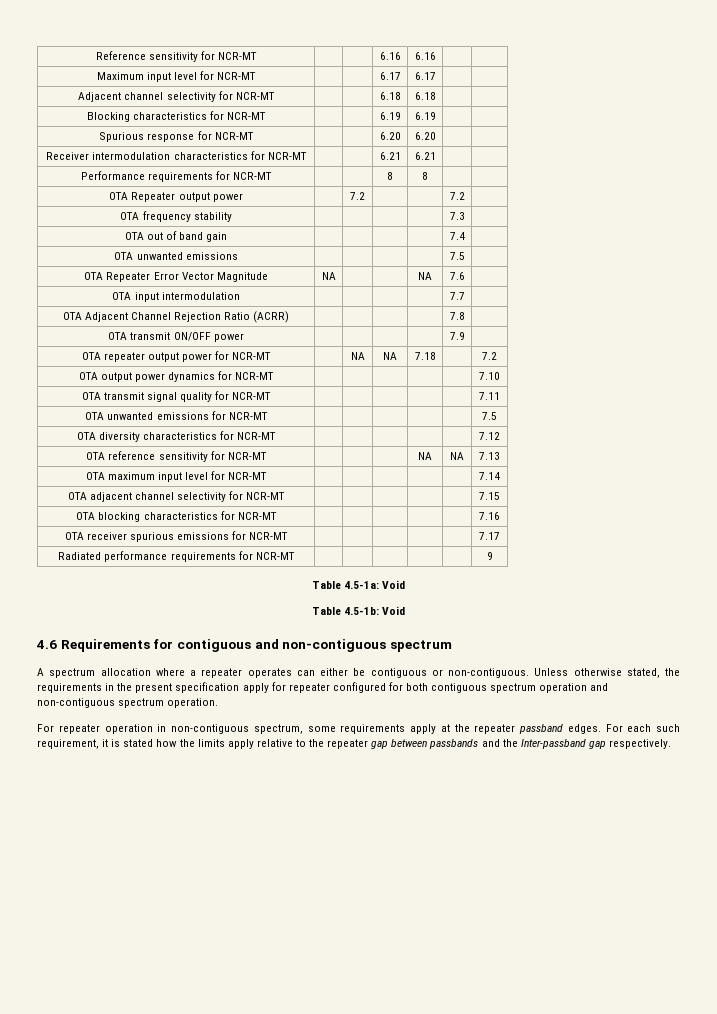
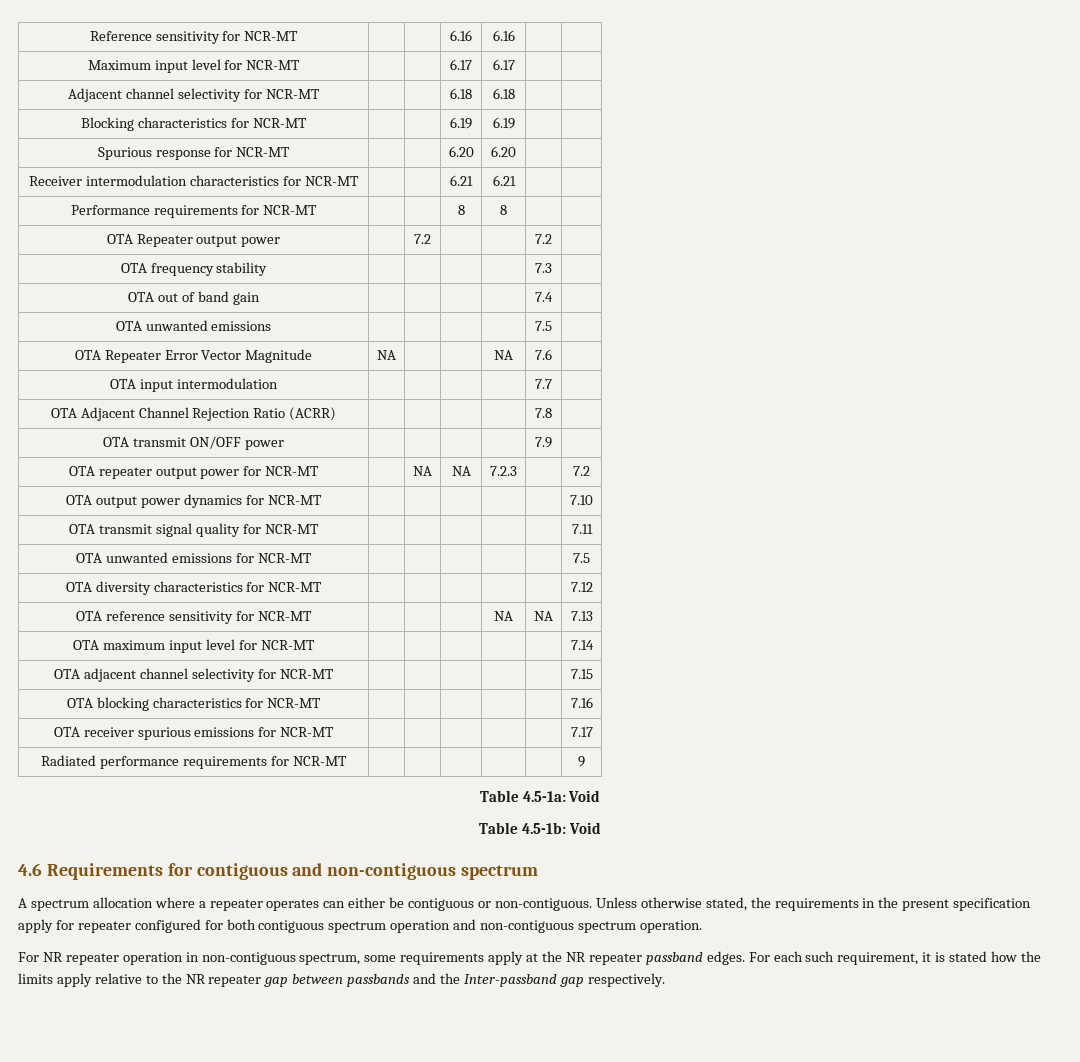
- OTA repeater output power for NCR-MT | | NA | NA | 7.18 | | 7.2
+ OTA repeater output power for NCR-MT | | NA | NA | 7.2.3 | | 7.2
- For repeater operation in non-contiguous spectrum, some requirements apply at the repeater passband edges.
+ For NR repeater operation in non-contiguous spectrum, some requirements apply at the NR repeater passband edges.
- For each such requirement, it is stated how the limits apply relative to the repeater gap between passbands and the Inter-passband gap respectively.
+ For each such requirement, it is stated how the limits apply relative to the NR repeater gap between passbands and the Inter-passband gap respectively.

